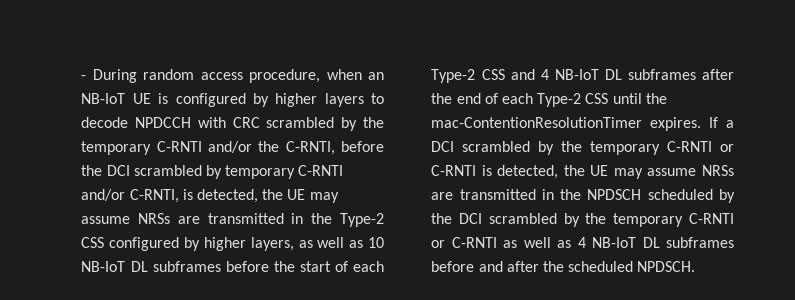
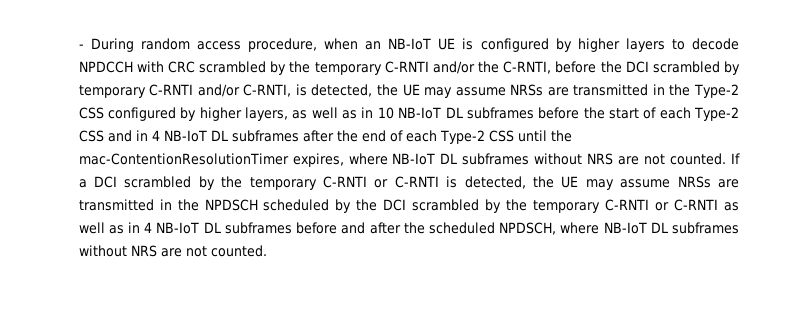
- - During random access procedure, when an NB-IoT UE is configured by higher layers to decode NPDCCH with CRC scrambled by the temporary C-RNTI and/or the C-RNTI, before the DCI scrambled by temporary C-RNTI and/or C-RNTI, is detected, the UE may assume NRSs are transmitted in the Type-2 CSS configured by higher layers, as well as 10 NB-IoT DL subframes before the start of each Type-2 CSS and 4 NB-IoT DL subframes after the end of each Type-2 CSS until the mac-ContentionResolutionTimer expires.
+ - During random access procedure, when an NB-IoT UE is configured by higher layers to decode NPDCCH with CRC scrambled by the temporary C-RNTI and/or the C-RNTI, before the DCI scrambled by temporary C-RNTI and/or C-RNTI, is detected, the UE may assume NRSs are transmitted in the Type-2 CSS configured by higher layers, as well as in 10 NB-IoT DL subframes before the start of each Type-2 CSS and in 4 NB-IoT DL subframes after the end of each Type-2 CSS until the mac-ContentionResolutionTimer expires, where NB-IoT DL subframes without NRS are not counted.
- If a DCI scrambled by the temporary C-RNTI or C-RNTI is detected, the UE may assume NRSs are transmitted in the NPDSCH scheduled by the DCI scrambled by the temporary C-RNTI or C-RNTI as well as 4 NB-IoT DL subframes before and after the scheduled NPDSCH.
+ If a DCI scrambled by the temporary C-RNTI or C-RNTI is detected, the UE may assume NRSs are transmitted in the NPDSCH scheduled by the DCI scrambled by the temporary C-RNTI or C-RNTI as well as in 4 NB-IoT DL subframes before and after the scheduled NPDSCH, where NB-IoT DL subframes without NRS are not counted.

